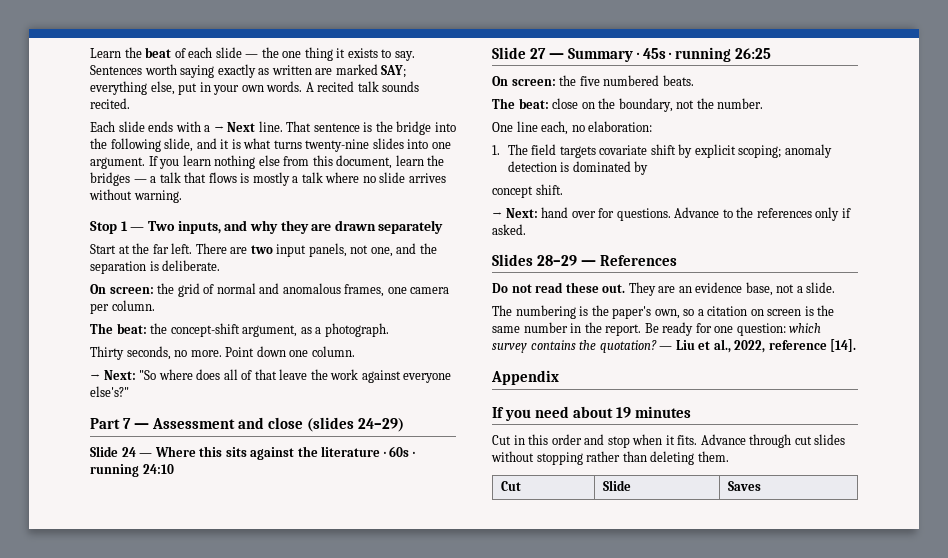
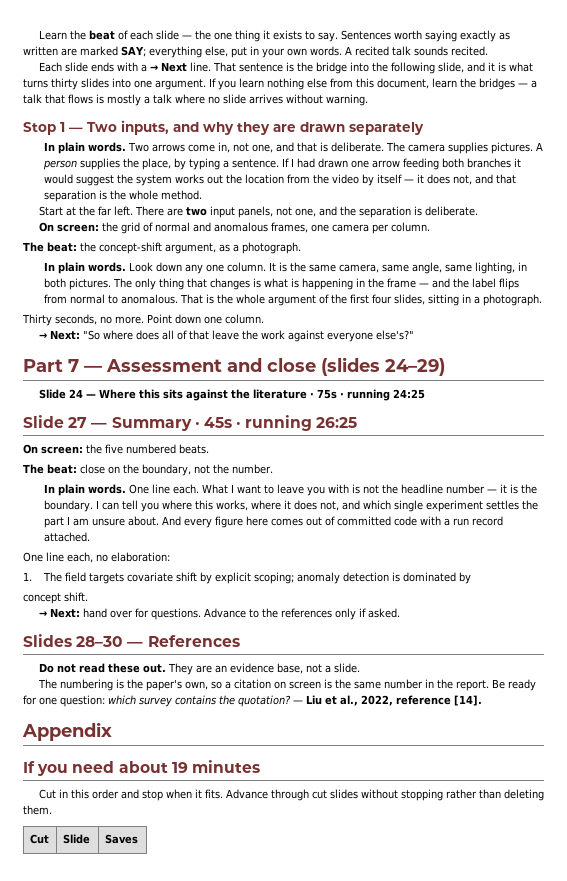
- That sentence is the bridge into the following slide, and it is what turns twenty-nine slides into one argument.
+ That sentence is the bridge into the following slide, and it is what turns thirty slides into one argument.
+ In plain words. Two arrows come in, not one, and that is deliberate. The camera supplies pictures. A person supplies the place, by typing a sentence. If I had drawn one arrow feeding both branches it would suggest the system works out the location from the video by itself — it does not, and that separation is the whole method.
+ In plain words. Look down any one column. It is the same camera, same angle, same lighting, in both pictures. The only thing that changes is what is happening in the frame — and the label flips from normal to anomalous. That is the whole argument of the first four slides, sitting in a photograph.
- Slide 24 — Where this sits against the literature · 60s · running 24:10
+ Slide 24 — Where this sits against the literature · 75s · running 24:25
+ In plain words. One line each. What I want to leave you with is not the headline number — it is the boundary. I can tell you where this works, where it does not, and which single experiment settles the part I am unsure about. And every figure here comes out of committed code with a run record attached.
- Slides 28–29 — References
+ Slides 28–30 — References

